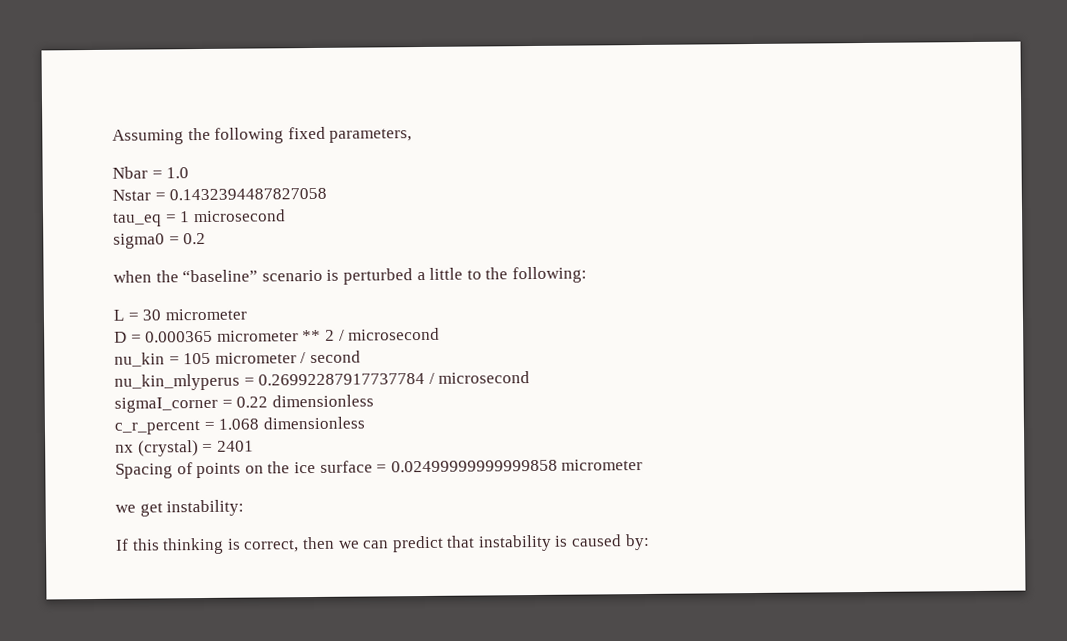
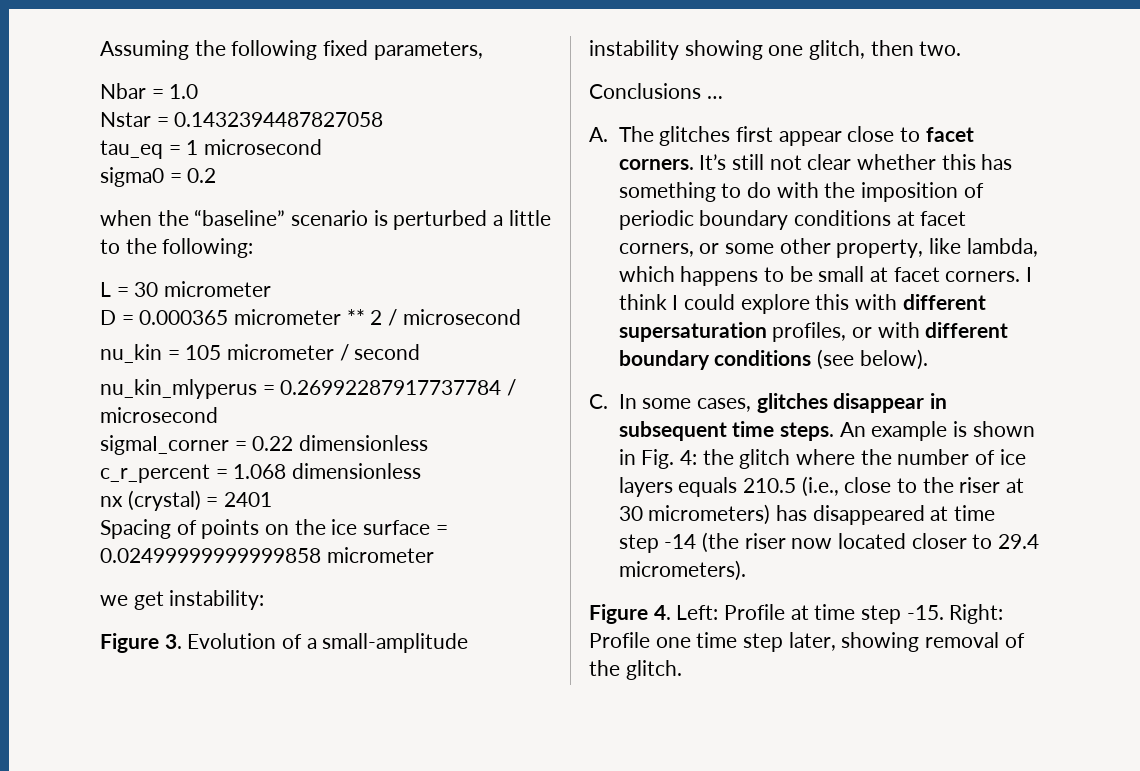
- If this thinking is correct, then we can predict that instability is caused by:
+ Figure 3. Evolution of a small-amplitude instability showing one glitch, then two.
+ Conclusions …
+ A. The glitches first appear close to facet corners. It’s still not clear whether this has something to do with the imposition of periodic boundary conditions at facet corners, or some other property, like lambda, which happens to be small at facet corners. I think I could explore this with different supersaturation profiles, or with different boundary conditions (see below).
+ C. In some cases, glitches disappear in subsequent time steps. An example is shown in Fig. 4: the glitch where the number of ice layers equals 210.5 (i.e., close to the riser at 30 micrometers) has disappeared at time step -14 (the riser now located closer to 29.4 micrometers).
+ Figure 4. Left: Profile at time step -15. Right: Profile one time step later, showing removal of the glitch.

